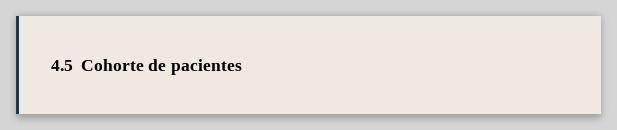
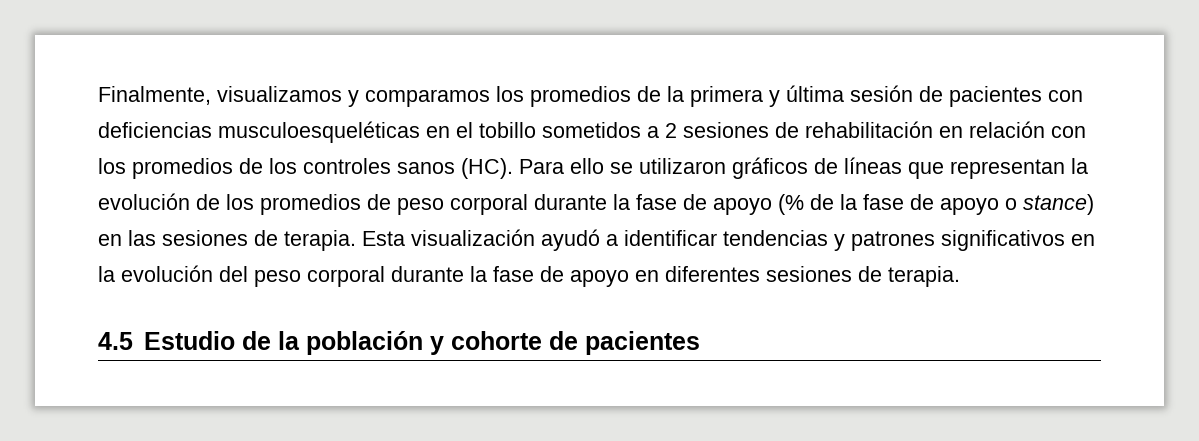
- 4.5 Cohorte de pacientes
+ Finalmente, visualizamos y comparamos los promedios de la primera y última sesión de pacientes con deficiencias musculoesqueléticas en el tobillo sometidos a 2 sesiones de rehabilitación en relación con los promedios de los controles sanos (HC). Para ello se utilizaron gráficos de líneas que representan la evolución de los promedios de peso corporal durante la fase de apoyo (% de la fase de apoyo o stance) en las sesiones de terapia. Esta visualización ayudó a identificar tendencias y patrones significativos en la evolución del peso corporal durante la fase de apoyo en diferentes sesiones de terapia.
+ 4.5 Estudio de la población y cohorte de pacientes

